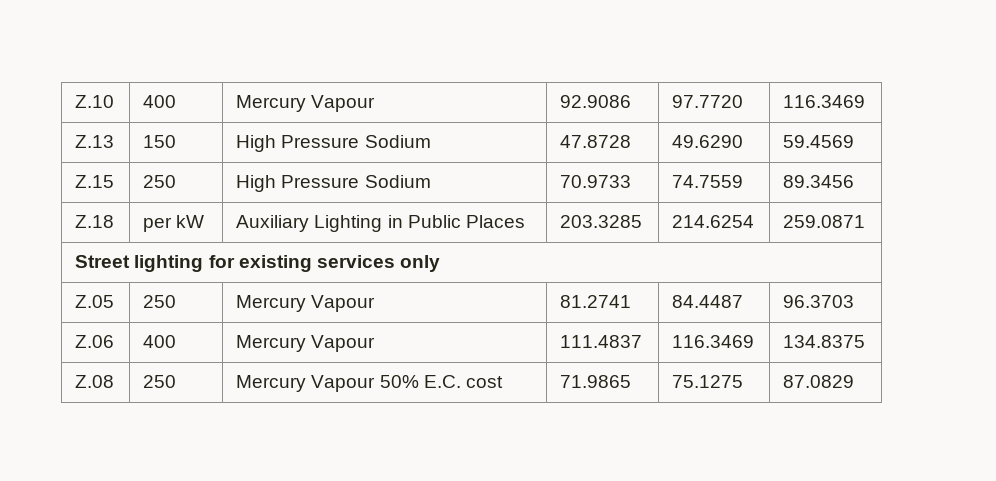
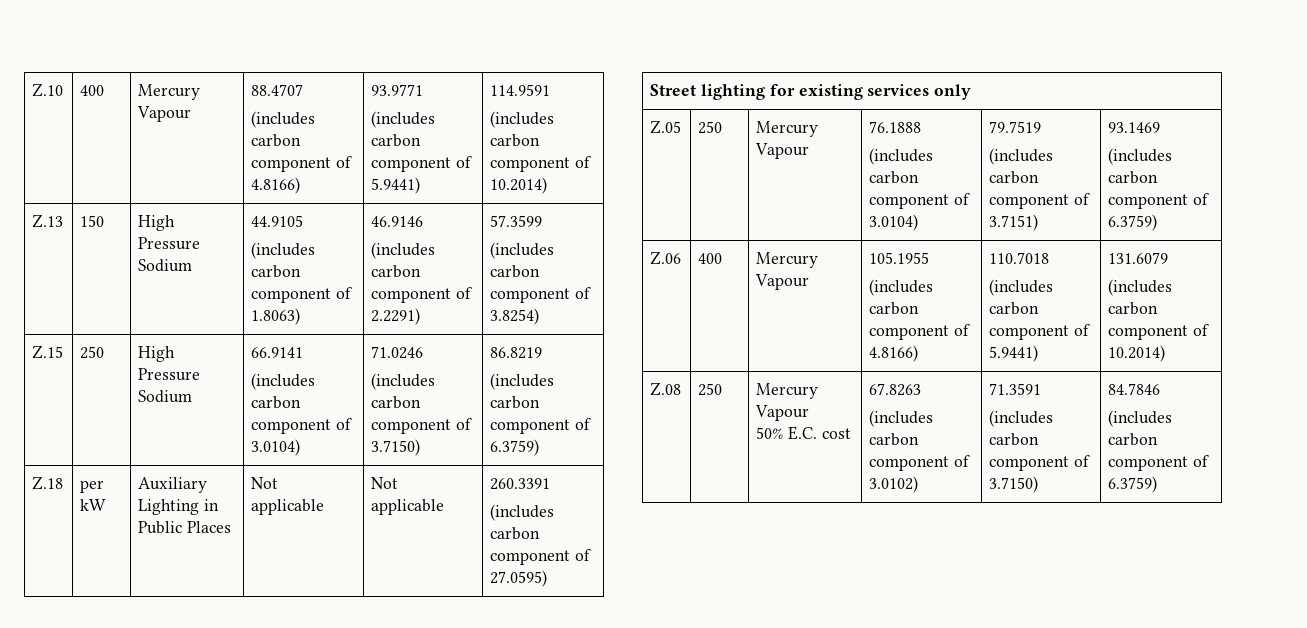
- Z.10 | 400 | Mercury Vapour | 92.9086 | 97.7720 | 116.3469
+ Z.10 | 400 | Mercury Vapour | 88.4707
+ (includes carbon component of 4.8166) | 93.9771
+ (includes carbon component of 5.9441) | 114.9591
+ (includes carbon component of 10.2014)
- Z.13 | 150 | High Pressure Sodium | 47.8728 | 49.6290 | 59.4569
+ Z.13 | 150 | High Pressure Sodium | 44.9105
+ (includes carbon component of 1.8063) | 46.9146
+ (includes carbon component of 2.2291) | 57.3599
+ (includes carbon component of 3.8254)
- Z.15 | 250 | High Pressure Sodium | 70.9733 | 74.7559 | 89.3456
+ Z.15 | 250 | High Pressure Sodium | 66.9141
+ (includes carbon component of 3.0104) | 71.0246
+ (includes carbon component of 3.7150) | 86.8219
+ (includes carbon component of 6.3759)
- Z.18 | per kW | Auxiliary Lighting in Public Places | 203.3285 | 214.6254 | 259.0871
+ Z.18 | per kW | Auxiliary Lighting in Public Places | Not applicable | Not applicable | 260.3391
+ (includes carbon component of 27.0595)
- Z.05 | 250 | Mercury Vapour | 81.2741 | 84.4487 | 96.3703
- Z.06 | 400 | Mercury Vapour | 111.4837 | 116.3469 | 134.8375
+ Z.05 | 250 | Mercury Vapour | 76.1888
+ (includes carbon component of 3.0104) | 79.7519
+ (includes carbon component of 3.7151) | 93.1469
+ (includes carbon component of 6.3759)
+ Z.06 | 400 | Mercury Vapour | 105.1955
+ (includes carbon component of 4.8166) | 110.7018
+ (includes carbon component of 5.9441) | 131.6079
+ (includes carbon component of 10.2014)
- Z.08 | 250 | Mercury Vapour 50% E.C. cost | 71.9865 | 75.1275 | 87.0829
+ Z.08 | 250 | Mercury Vapour
+ 50% E.C. cost | 67.8263
+ (includes carbon component of 3.0102) | 71.3591
+ (includes carbon component of 3.7150) | 84.7846
+ (includes carbon component of 6.3759)

